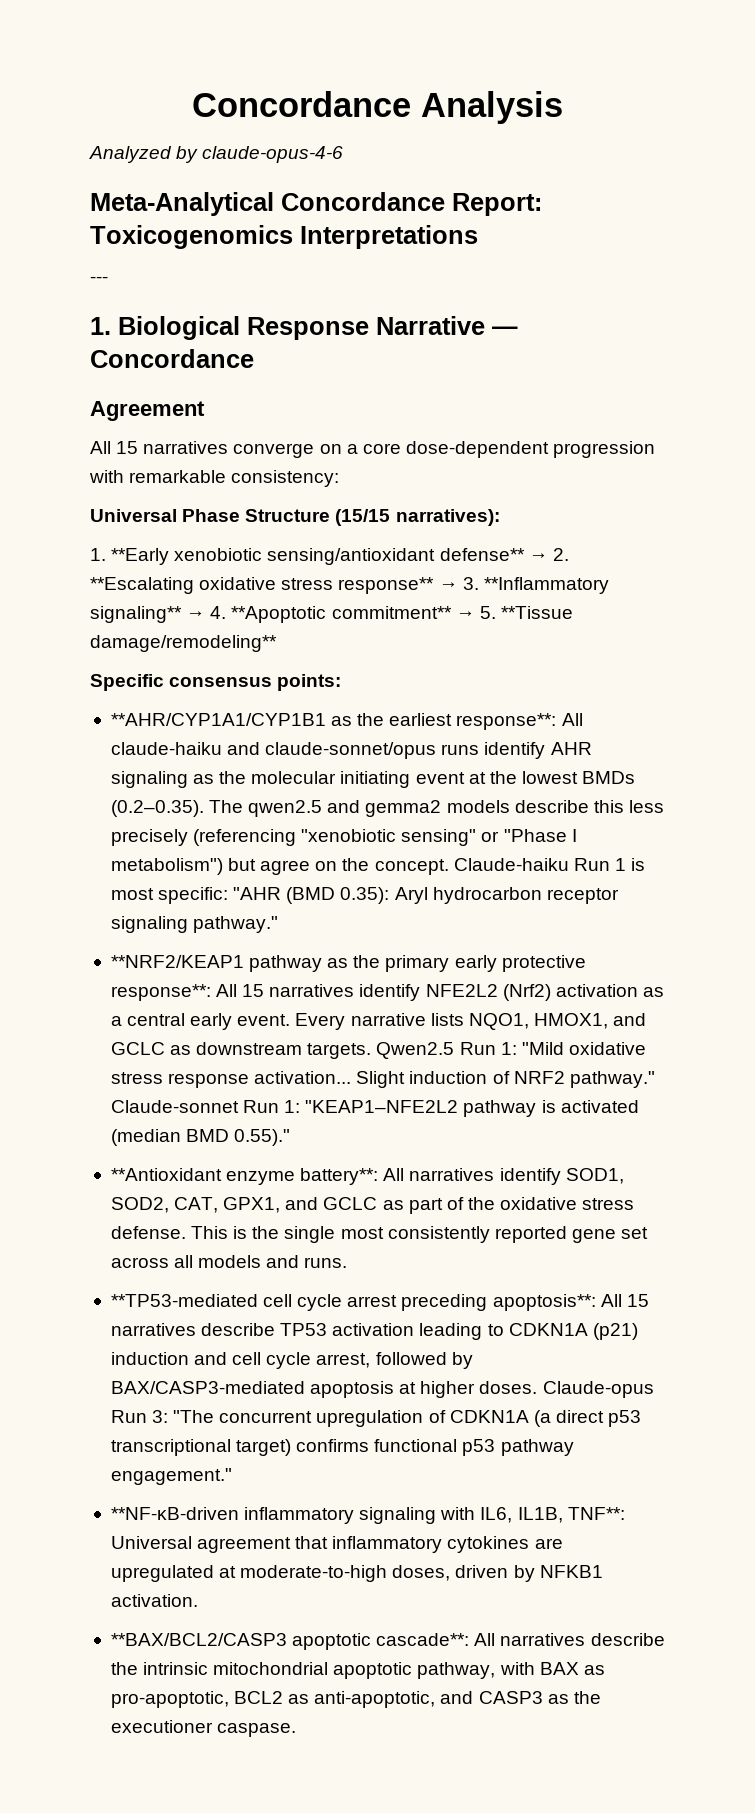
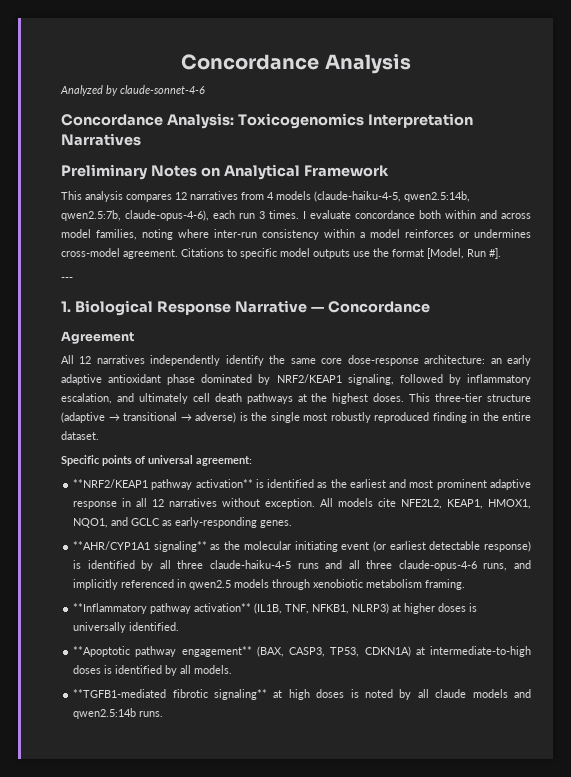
- Analyzed by claude-opus-4-6
- Meta-Analytical Concordance Report: Toxicogenomics Interpretations
+ Analyzed by claude-sonnet-4-6
+ Concordance Analysis: Toxicogenomics Interpretation Narratives
+ Preliminary Notes on Analytical Framework
+ This analysis compares 12 narratives from 4 models (claude-haiku-4-5, qwen2.5:14b, qwen2.5:7b, claude-opus-4-6), each run 3 times. I evaluate concordance both within and across model families, noting where inter-run consistency within a model reinforces or undermines cross-model agreement. Citations to specific model outputs use the format [Model, Run #].
- All 15 narratives converge on a core dose-dependent progression with remarkable consistency:
- Universal Phase Structure (15/15 narratives):
- 1. **Early xenobiotic sensing/antioxidant defense** → 2. **Escalating oxidative stress response** → 3. **Inflammatory signaling** → 4. **Apoptotic commitment** → 5. **Tissue damage/remodeling**
- Specific consensus points:
- **AHR/CYP1A1/CYP1B1 as the earliest response**: All claude-haiku and claude-sonnet/opus runs identify AHR signaling as the molecular initiating event at the lowest BMDs (0.2–0.35). The qwen2.5 and gemma2 models describe this less precisely (referencing "xenobiotic sensing" or "Phase I metabolism") but agree on the concept. Claude-haiku Run 1 is most specific: "AHR (BMD 0.35): Aryl hydrocarbon receptor signaling pathway."
- **NRF2/KEAP1 pathway as the primary early protective response**: All 15 narratives identify NFE2L2 (Nrf2) activation as a central early event. Every narrative lists NQO1, HMOX1, and GCLC as downstream targets. Qwen2.5 Run 1: "Mild oxidative stress response activation... Slight induction of NRF2 pathway." Claude-sonnet Run 1: "KEAP1–NFE2L2 pathway is activated (median BMD 0.55)."
- **Antioxidant enzyme battery**: All narratives identify SOD1, SOD2, CAT, GPX1, and GCLC as part of the oxidative stress defense. This is the single most consistently reported gene set across all models and runs.
+ All 12 narratives independently identify the same core dose-response architecture: an early adaptive antioxidant phase dominated by NRF2/KEAP1 signaling, followed by inflammatory escalation, and ultimately cell death pathways at the highest doses. This three-tier structure (adaptive → transitional → adverse) is the single most robustly reproduced finding in the entire dataset.
+ Specific points of universal agreement:
+ **NRF2/KEAP1 pathway activation** is identified as the earliest and most prominent adaptive response in all 12 narratives without exception. All models cite NFE2L2, KEAP1, HMOX1, NQO1, and GCLC as early-responding genes.
+ **AHR/CYP1A1 signaling** as the molecular initiating event (or earliest detectable response) is identified by all three claude-haiku-4-5 runs and all three claude-opus-4-6 runs, and implicitly referenced in qwen2.5 models through xenobiotic metabolism framing.
+ **Inflammatory pathway activation** (IL1B, TNF, NFKB1, NLRP3) at higher doses is universally identified.
+ **Apoptotic pathway engagement** (BAX, CASP3, TP53, CDKN1A) at intermediate-to-high doses is identified by all models.
+ **TGFB1-mediated fibrotic signaling** at high doses is noted by all claude models and qwen2.5:14b runs.
- **TP53-mediated cell cycle arrest preceding apoptosis**: All 15 narratives describe TP53 activation leading to CDKN1A (p21) induction and cell cycle arrest, followed by BAX/CASP3-mediated apoptosis at higher doses. Claude-opus Run 3: "The concurrent upregulation of CDKN1A (a direct p53 transcriptional target) confirms functional p53 pathway engagement."
- **NF-κB-driven inflammatory signaling with IL6, IL1B, TNF**: Universal agreement that inflammatory cytokines are upregulated at moderate-to-high doses, driven by NFKB1 activation.
- **BAX/BCL2/CASP3 apoptotic cascade**: All narratives describe the intrinsic mitochondrial apoptotic pathway, with BAX as pro-apoptotic, BCL2 as anti-apoptotic, and CASP3 as the executioner caspase.

